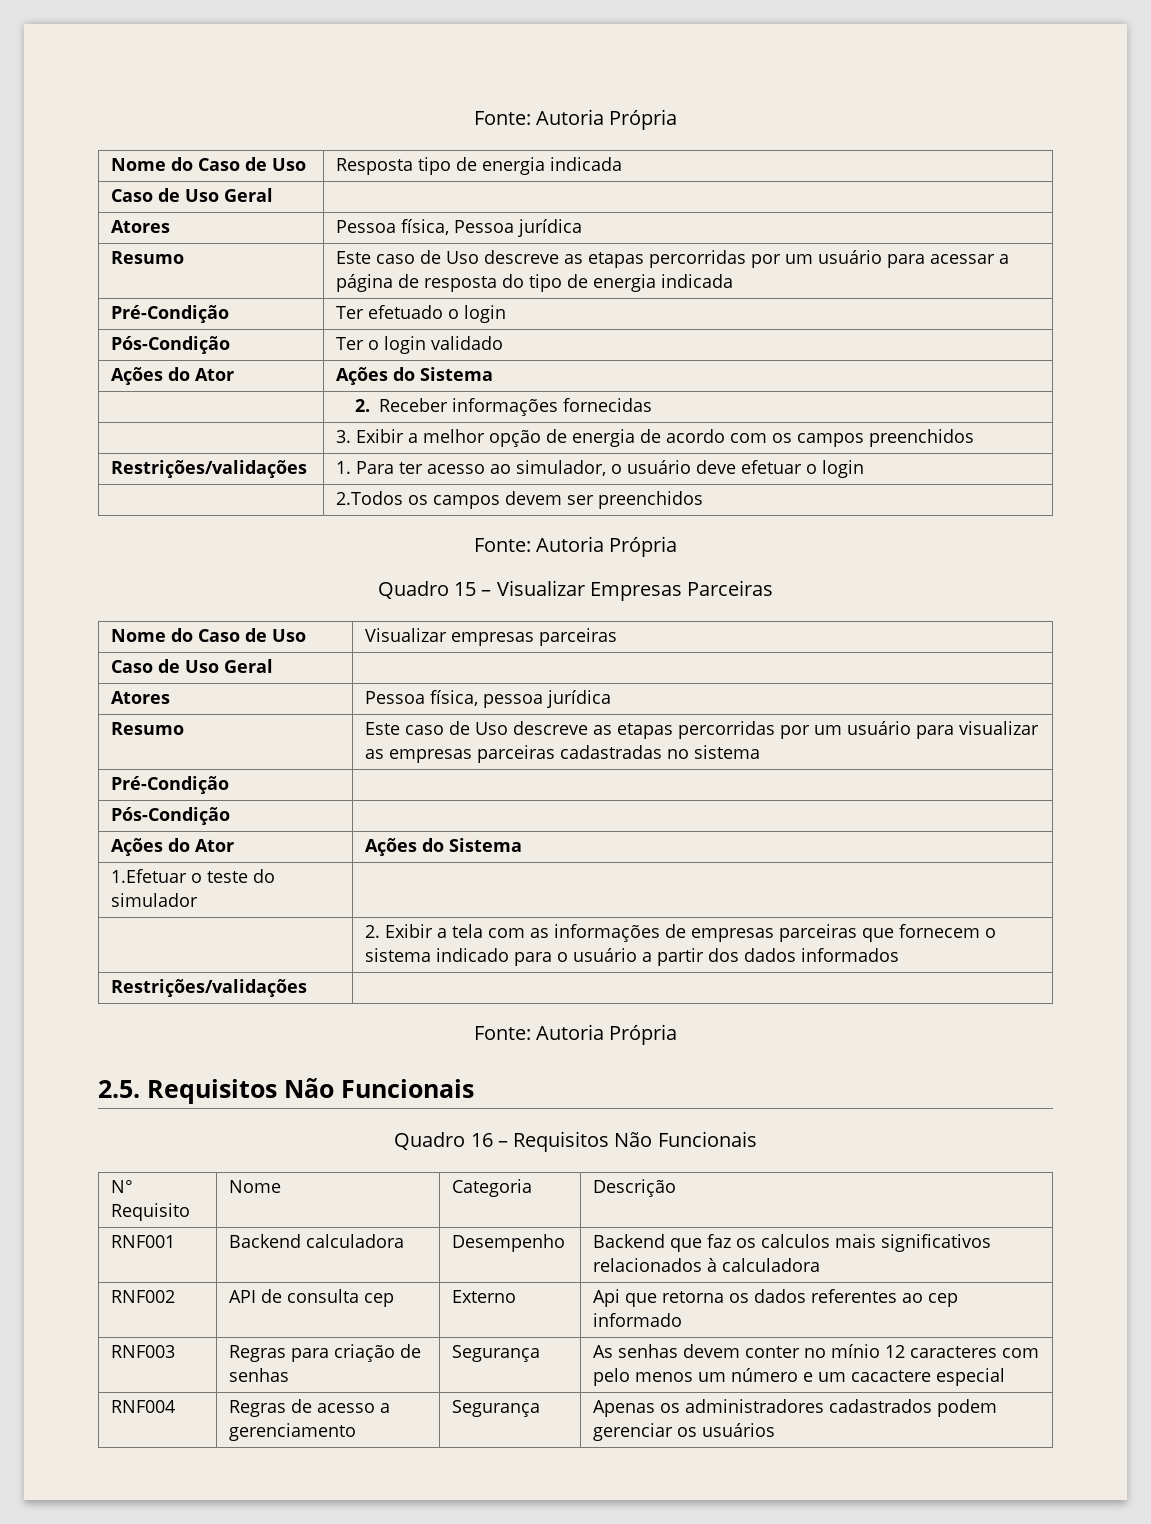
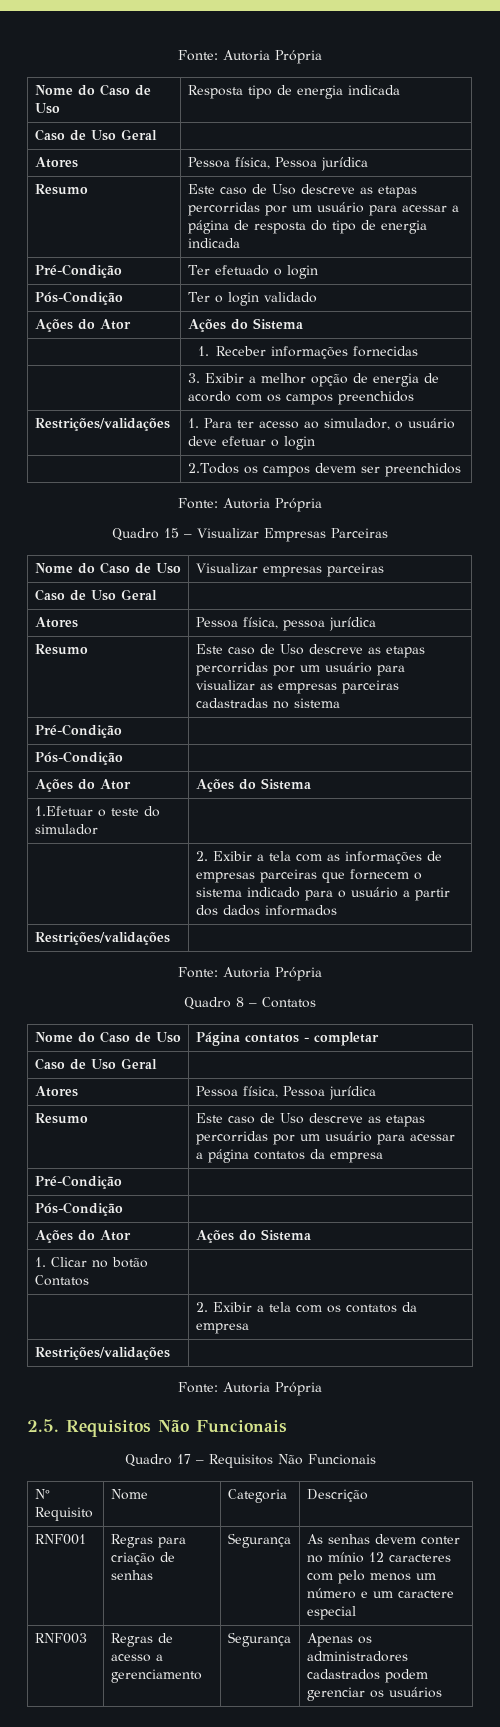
- | 2. Receber informações fornecidas
+ | 1. Receber informações fornecidas
+ Quadro 8 – Contatos
+ Nome do Caso de Uso | Página contatos - completar
+ Caso de Uso Geral |
+ Atores | Pessoa física, Pessoa jurídica
+ Resumo | Este caso de Uso descreve as etapas percorridas por um usuário para acessar a página contatos da empresa
+ Pré-Condição |
+ Pós-Condição |
+ Ações do Ator | Ações do Sistema
+ 1. Clicar no botão Contatos |
+ | 2. Exibir a tela com os contatos da empresa
+ Restrições/validações |
+ Fonte: Autoria Própria
- Quadro 16 – Requisitos Não Funcionais
+ Quadro 17 – Requisitos Não Funcionais
- RNF001 | Backend calculadora | Desempenho | Backend que faz os calculos mais significativos relacionados à calculadora
- RNF002 | API de consulta cep | Externo | Api que retorna os dados referentes ao cep informado
- RNF003 | Regras para criação de senhas | Segurança | As senhas devem conter no mínio 12 caracteres com pelo menos um número e um cacactere especial
+ RNF001 | Regras para criação de senhas | Segurança | As senhas devem conter no mínio 12 caracteres com pelo menos um número e um caractere especial
- RNF004 | Regras de acesso a gerenciamento | Segurança | Apenas os administradores cadastrados podem gerenciar os usuários
+ RNF003 | Regras de acesso a gerenciamento | Segurança | Apenas os administradores cadastrados podem gerenciar os usuários

